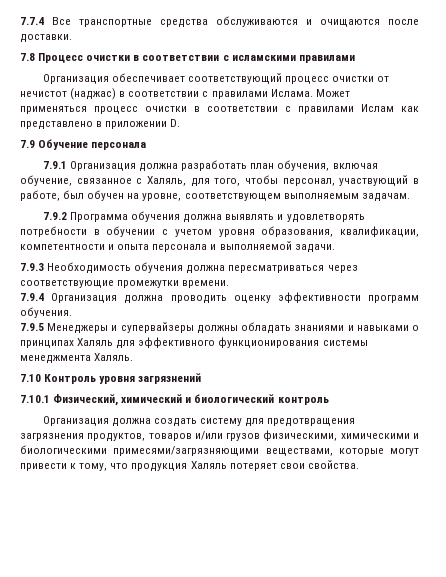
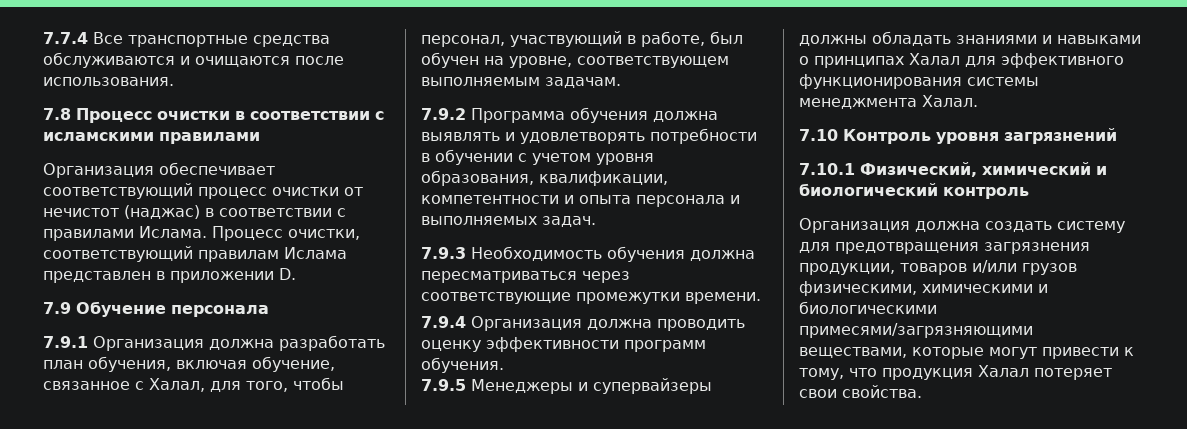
- 7.7.4 Все транспортные средства обслуживаются и очищаются после доставки.
+ 7.7.4 Все транспортные средства обслуживаются и очищаются после использования.
- Может применяться процесс очистки в соответствии с правилами Ислам как представлено в приложении D.
+ Процесс очистки, соответствующий правилам Ислама представлен в приложении D.
- 7.9.1 Организация должна разработать план обучения, включая обучение, связанное с Халяль, для того, чтобы персонал, участвующий в работе, был обучен на уровне, соответствующем выполняемым задачам.
+ 7.9.1 Организация должна разработать план обучения, включая обучение, связанное с Халал, для того, чтобы персонал, участвующий в работе, был обучен на уровне, соответствующем выполняемым задачам.
- 7.9.2 Программа обучения должна выявлять и удовлетворять потребности в обучении с учетом уровня образования, квалификации, компетентности и опыта персонала и выполняемой задачи.
+ 7.9.2 Программа обучения должна выявлять и удовлетворять потребности в обучении с учетом уровня образования, квалификации, компетентности и опыта персонала и выполняемых задач.
- 7.9.5 Менеджеры и супервайзеры должны обладать знаниями и навыками о принципах Халяль для эффективного функционирования системы менеджмента Халяль.
+ 7.9.5 Менеджеры и супервайзеры должны обладать знаниями и навыками о принципах Халал для эффективного функционирования системы менеджмента Халал.
- Организация должна создать систему для предотвращения загрязнения продуктов, товаров и/или грузов физическими, химическими и биологическими примесями/загрязняющими веществами, которые могут привести к тому, что продукция Халяль потеряет свои свойства.
+ Организация должна создать систему для предотвращения загрязнения продукции, товаров и/или грузов физическими, химическими и биологическими примесями/загрязняющими веществами, которые могут привести к тому, что продукция Халал потеряет свои свойства.

